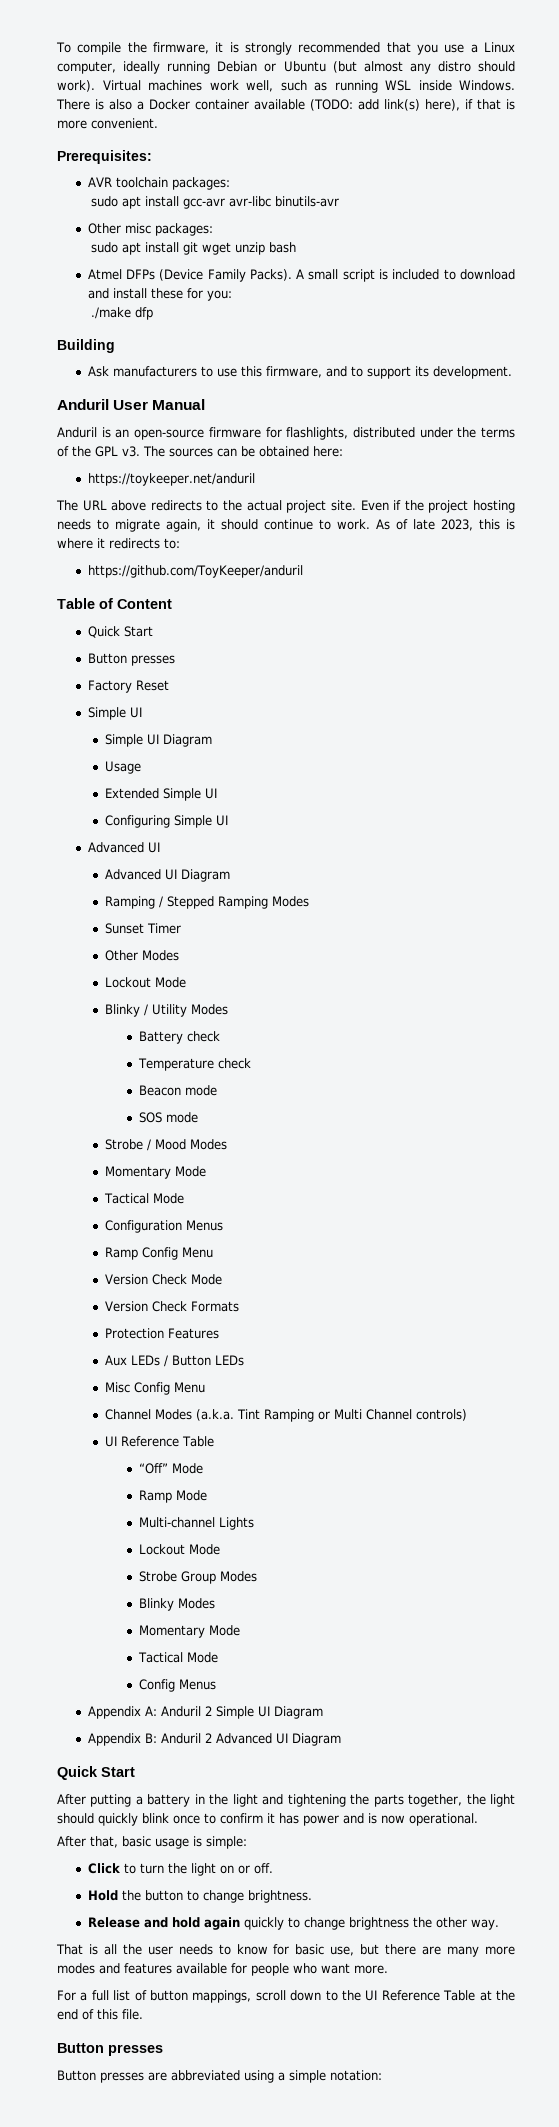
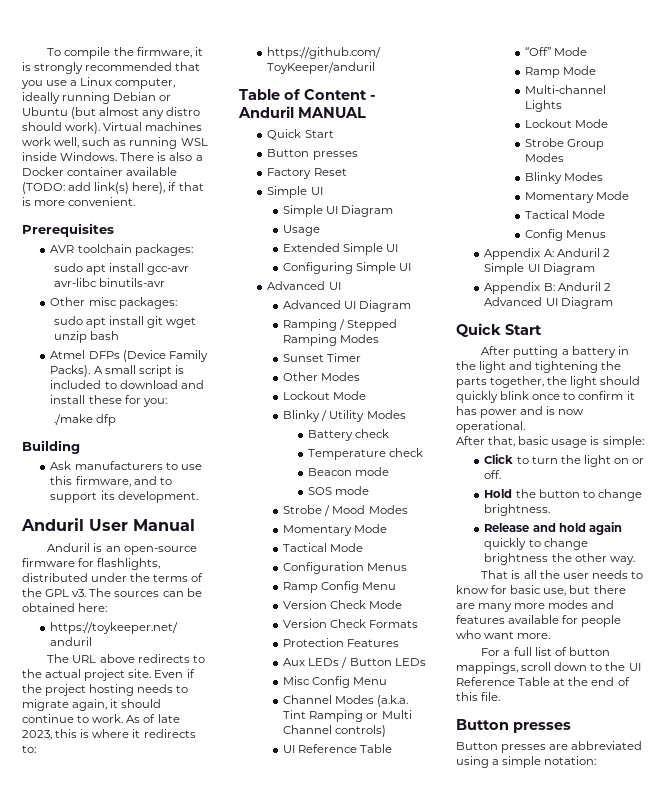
- Prerequisites:
+ Prerequisites
- Table of Content
+ Table of Content - Anduril MANUAL

